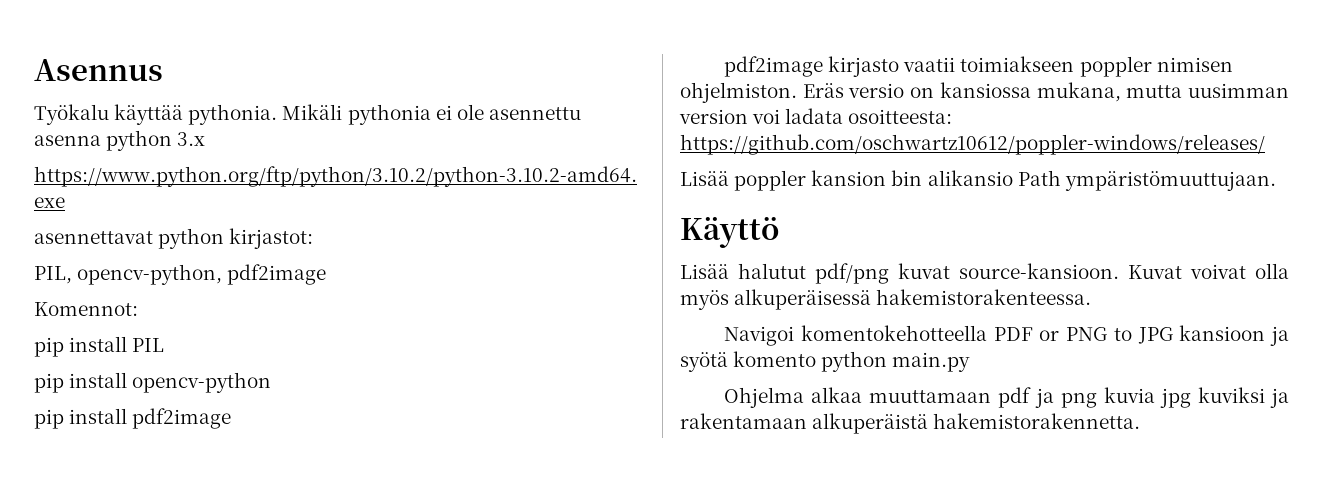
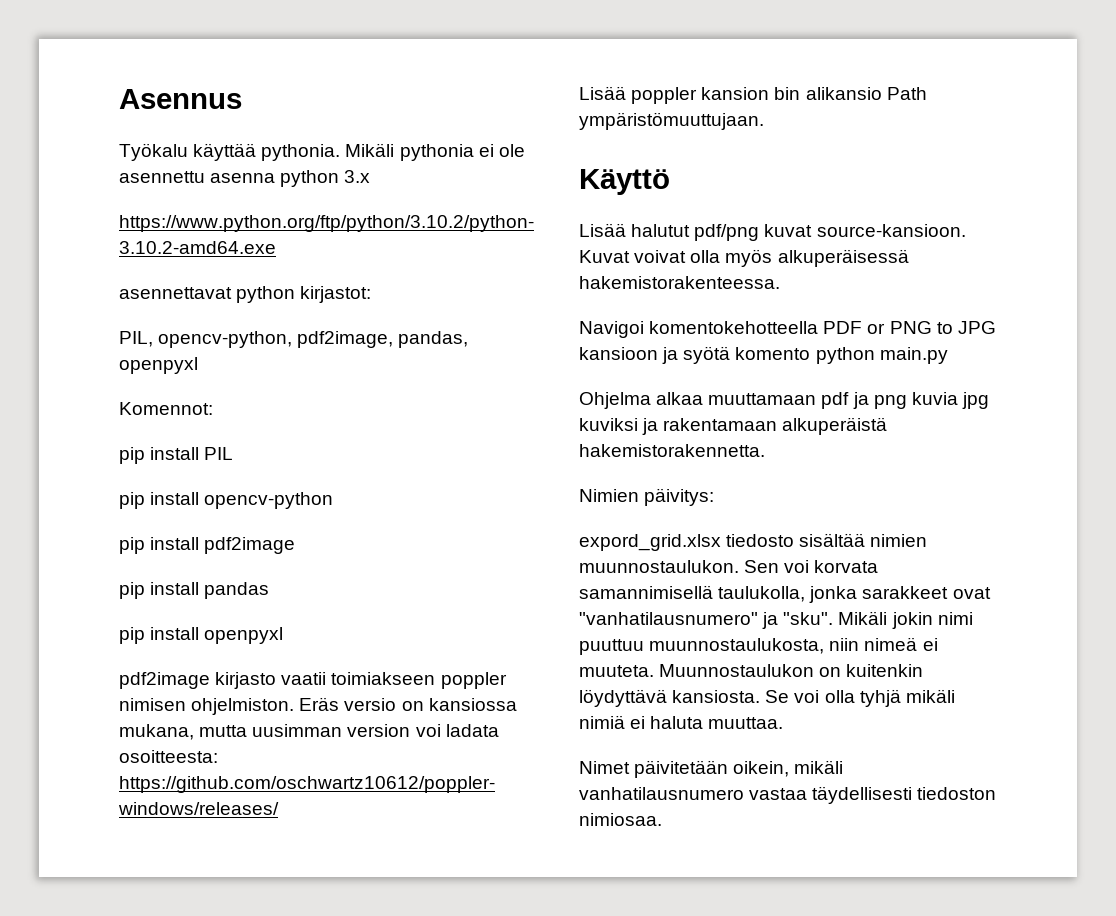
- PIL, opencv-python, pdf2image
+ PIL, opencv-python, pdf2image, pandas, openpyxl
+ pip install pandas
+ pip install openpyxl
+ Nimien päivitys:
+ expord_grid.xlsx tiedosto sisältää nimien muunnostaulukon. Sen voi korvata samannimisellä taulukolla, jonka sarakkeet ovat "vanhatilausnumero" ja "sku". Mikäli jokin nimi puuttuu muunnostaulukosta, niin nimeä ei muuteta. Muunnostaulukon on kuitenkin löydyttävä kansiosta. Se voi olla tyhjä mikäli nimiä ei haluta muuttaa.
+ Nimet päivitetään oikein, mikäli vanhatilausnumero vastaa täydellisesti tiedoston nimiosaa.

